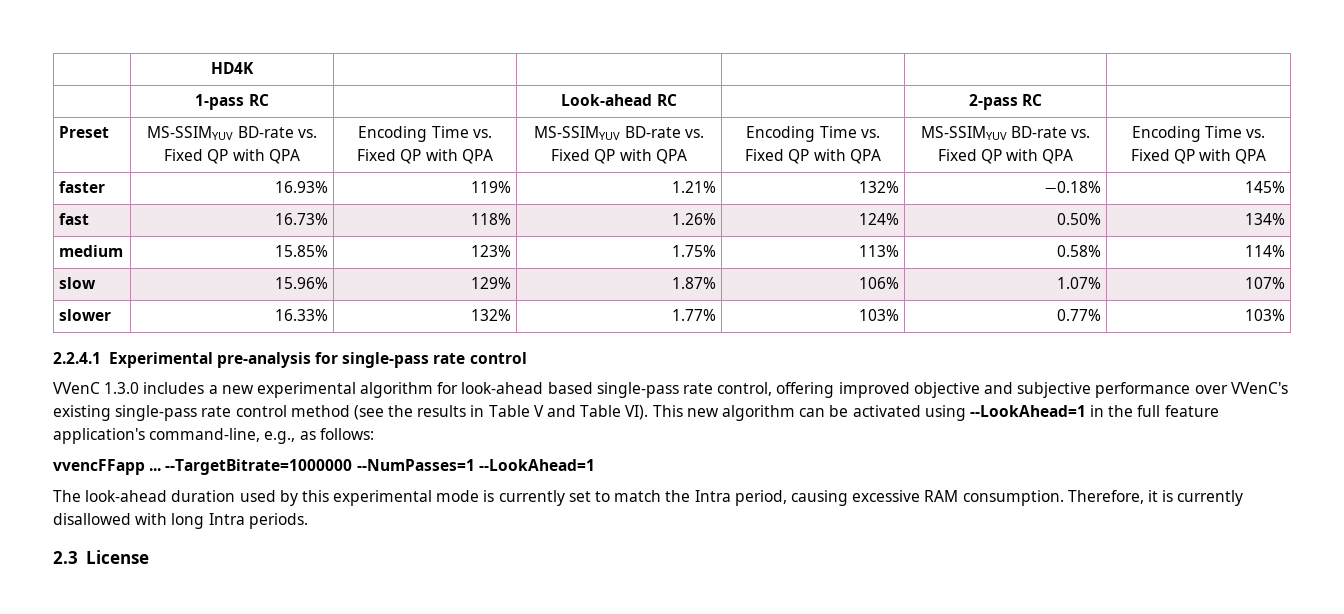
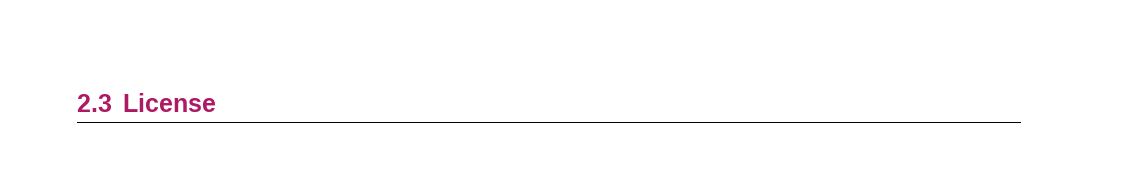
- | HD4K | | | | |
- | 1-pass RC | | Look-ahead RC | | 2-pass RC |
- Preset | MS-SSIMYUV BD-rate vs. Fixed QP with QPA | Encoding Time vs. Fixed QP with QPA | MS-SSIMYUV BD-rate vs. Fixed QP with QPA | Encoding Time vs. Fixed QP with QPA | MS-SSIMYUV BD-rate vs. Fixed QP with QPA | Encoding Time vs. Fixed QP with QPA
- faster | 16.93% | 119% | 1.21% | 132% | −0.18% | 145%
- fast | 16.73% | 118% | 1.26% | 124% | 0.50% | 134%
- medium | 15.85% | 123% | 1.75% | 113% | 0.58% | 114%
- slow | 15.96% | 129% | 1.87% | 106% | 1.07% | 107%
- slower | 16.33% | 132% | 1.77% | 103% | 0.77% | 103%
- 2.2.4.1 Experimental pre-analysis for single-pass rate control
- VVenC 1.3.0 includes a new experimental algorithm for look-ahead based single-pass rate control, offering improved objective and subjective performance over VVenC's existing single-pass rate control method (see the results in Table V and Table VI). This new algorithm can be activated using --LookAhead=1 in the full feature application's command-line, e.g., as follows:
- vvencFFapp ... --TargetBitrate=1000000 --NumPasses=1 --LookAhead=1
- The look-ahead duration used by this experimental mode is currently set to match the Intra period, causing excessive RAM consumption. Therefore, it is currently disallowed with long Intra periods.

